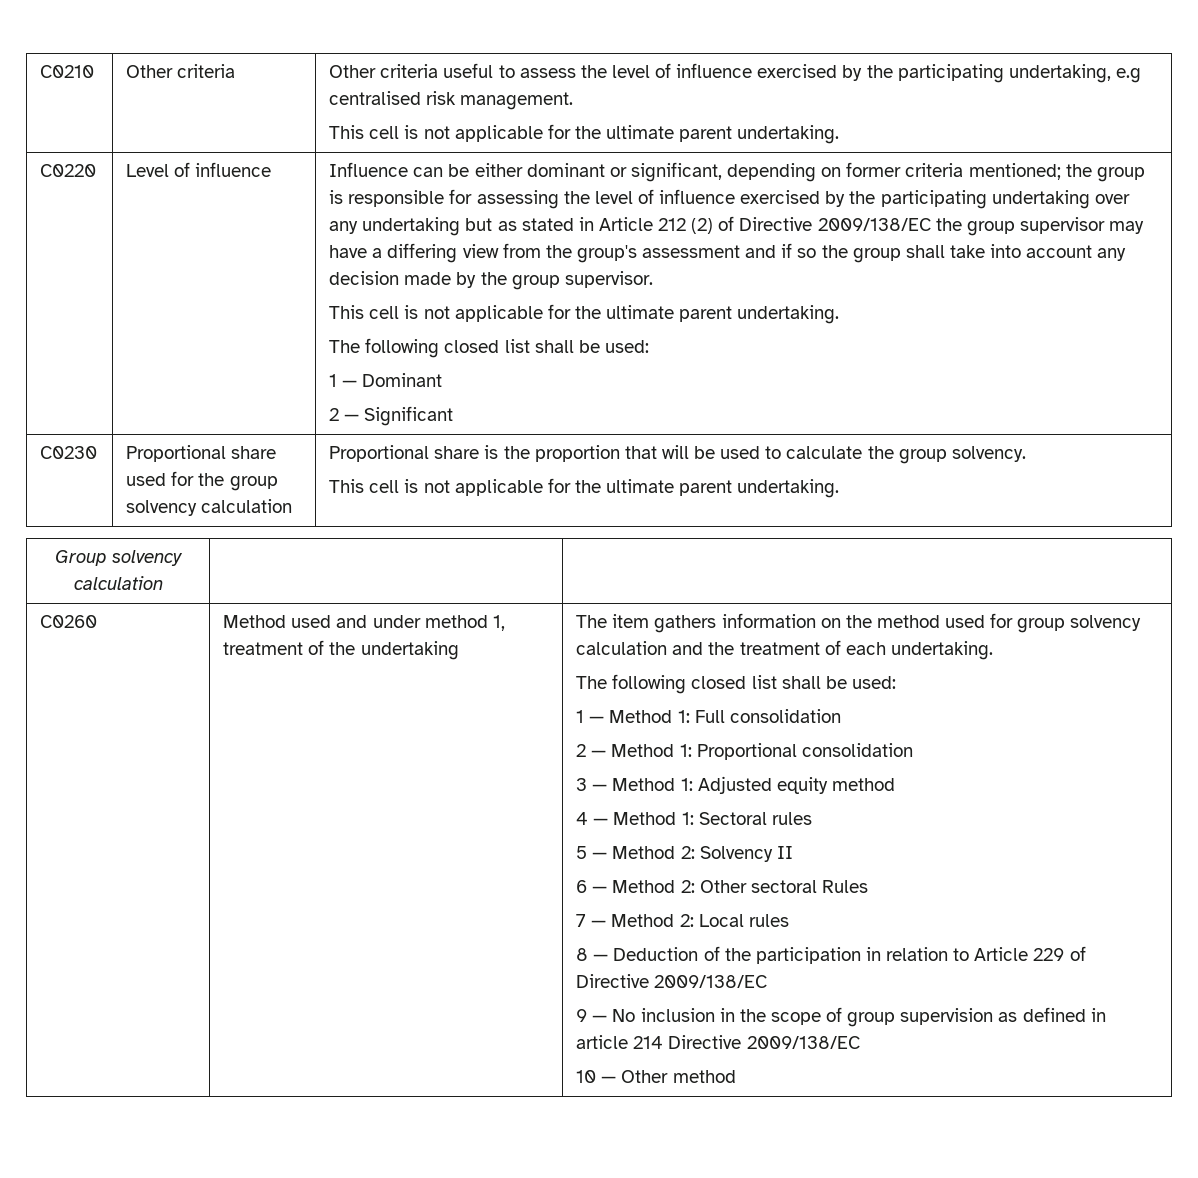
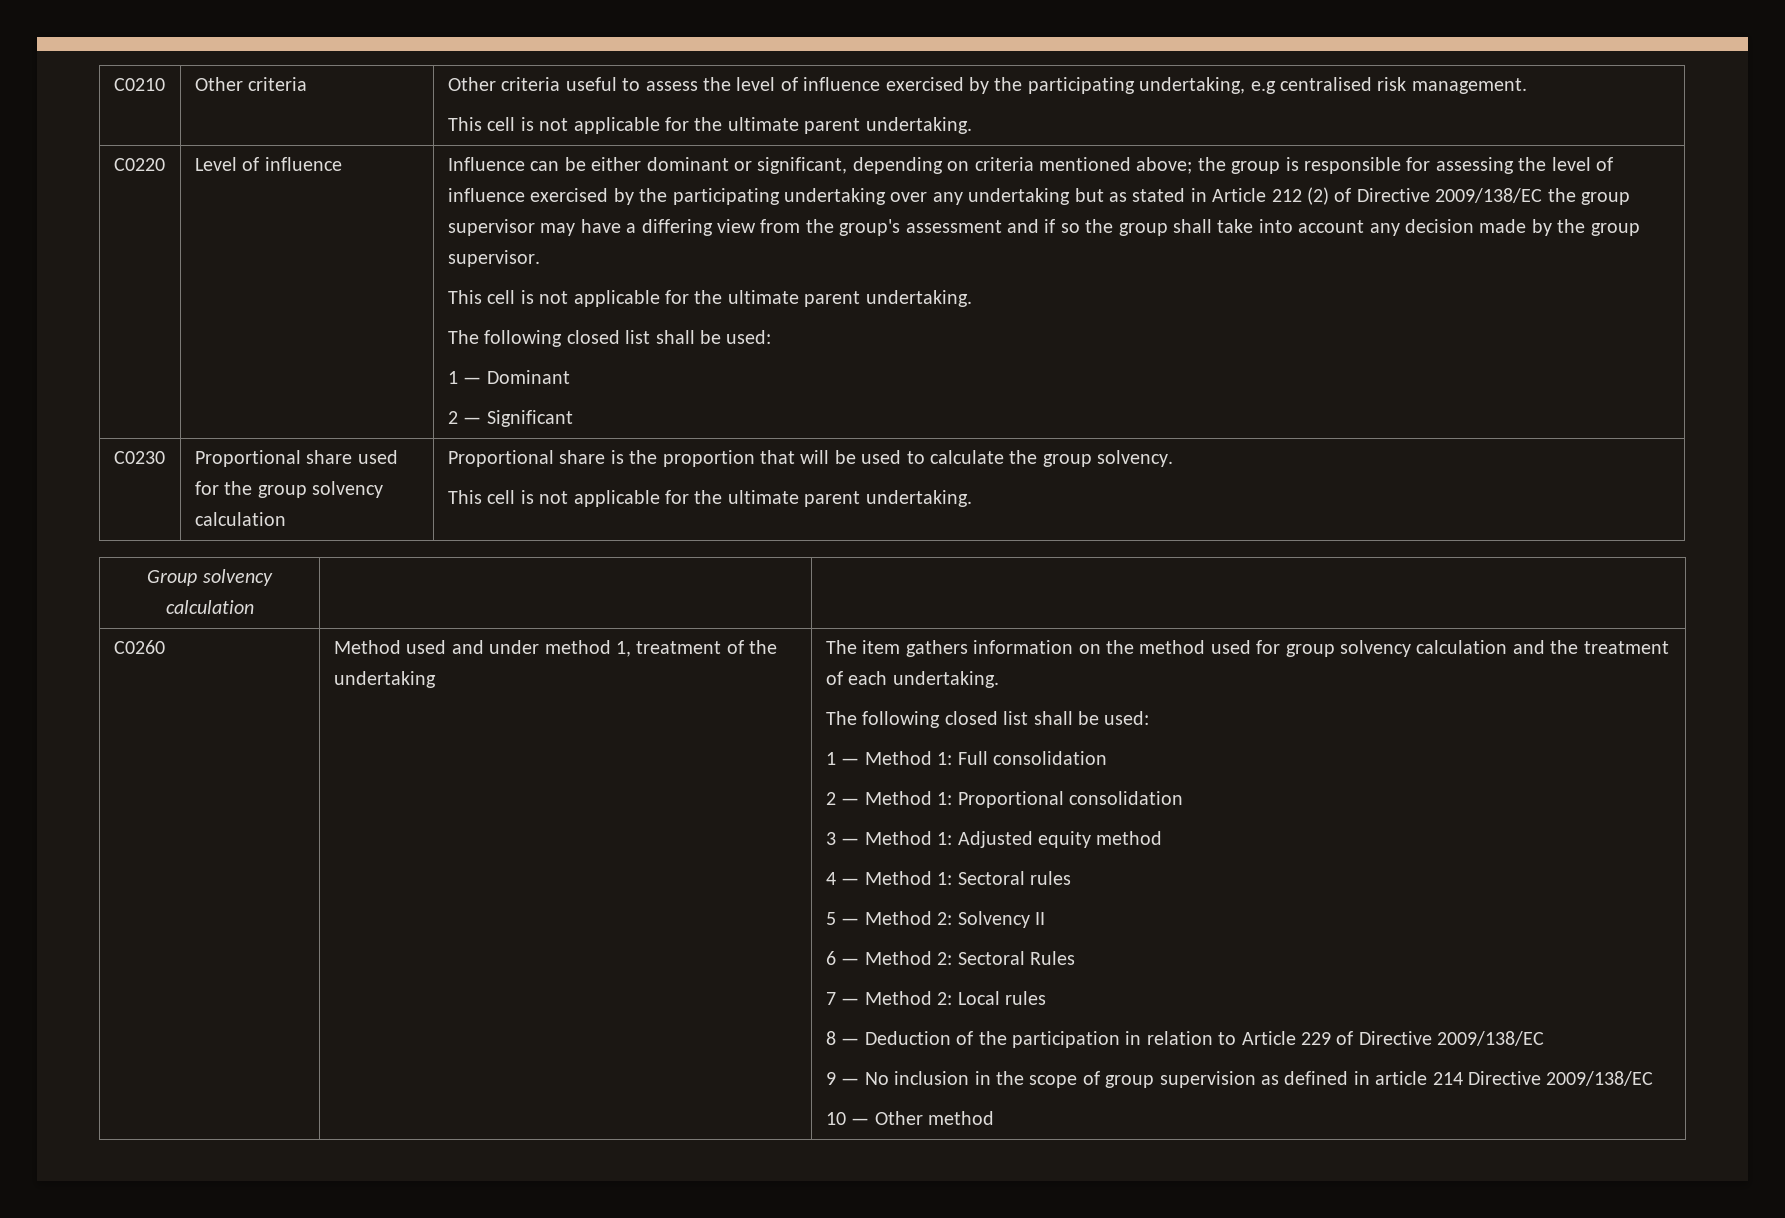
- Influence can be either dominant or significant, depending on former criteria mentioned;
+ Influence can be either dominant or significant, depending on criteria mentioned above;
- 6 — Method 2: Other sectoral Rules
+ 6 — Method 2: Sectoral Rules

